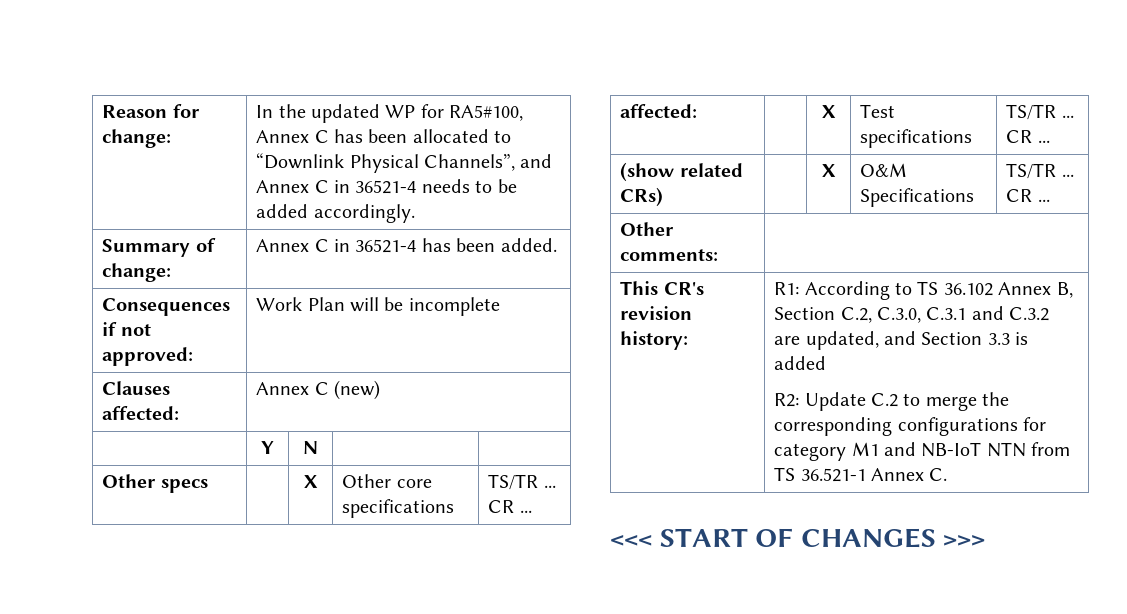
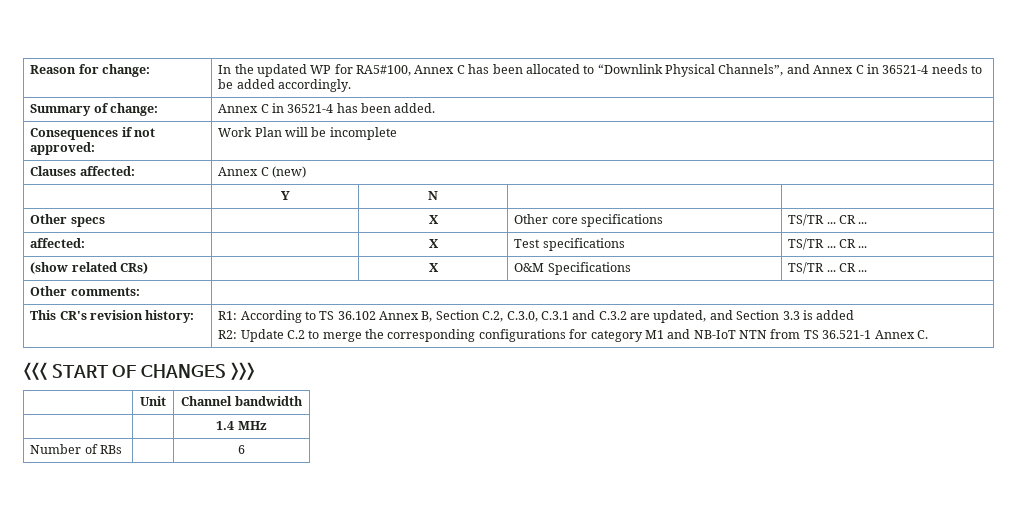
+ | Unit | Channel bandwidth
+ | | 1.4 MHz
+ Number of RBs | | 6

